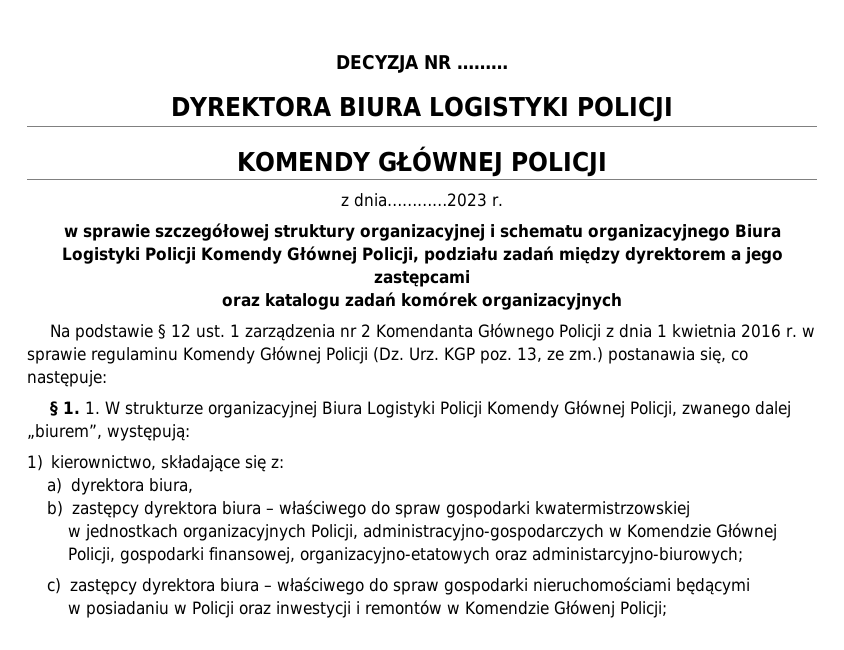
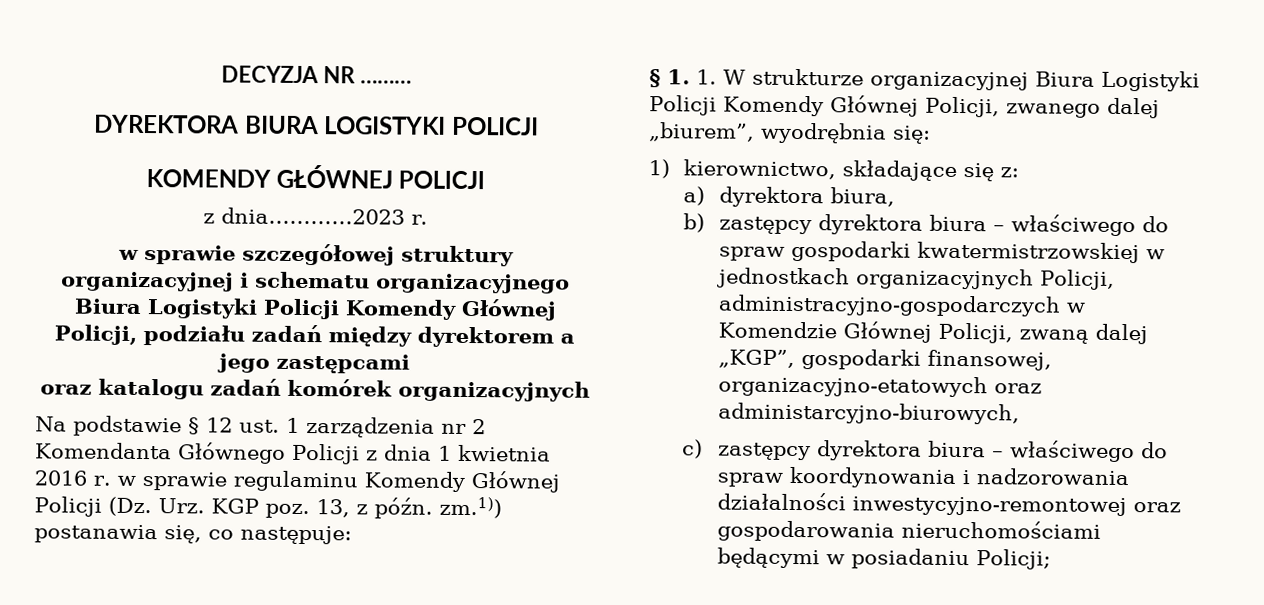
- Na podstawie § 12 ust. 1 zarządzenia nr 2 Komendanta Głównego Policji z dnia 1 kwietnia 2016 r. w sprawie regulaminu Komendy Głównej Policji (Dz. Urz. KGP poz. 13, ze zm.) postanawia się, co następuje:
+ Na podstawie § 12 ust. 1 zarządzenia nr 2 Komendanta Głównego Policji z dnia 1 kwietnia 2016 r. w sprawie regulaminu Komendy Głównej Policji (Dz. Urz. KGP poz. 13, z późn. zm.1)) postanawia się, co następuje:
- § 1. 1. W strukturze organizacyjnej Biura Logistyki Policji Komendy Głównej Policji, zwanego dalej „biurem”, występują:
+ § 1. 1. W strukturze organizacyjnej Biura Logistyki Policji Komendy Głównej Policji, zwanego dalej „biurem”, wyodrębnia się:
- b) zastępcy dyrektora biura – właściwego do spraw gospodarki kwatermistrzowskiej
- w jednostkach organizacyjnych Policji, administracyjno-gospodarczych w Komendzie Głównej Policji, gospodarki finansowej, organizacyjno-etatowych oraz administarcyjno-biurowych;
+ b) zastępcy dyrektora biura – właściwego do spraw gospodarki kwatermistrzowskiej w jednostkach organizacyjnych Policji, administracyjno-gospodarczych w Komendzie Głównej Policji, zwaną dalej „KGP”, gospodarki finansowej, organizacyjno-etatowych oraz administarcyjno-biurowych,
- c) zastępcy dyrektora biura – właściwego do spraw gospodarki nieruchomościami będącymi
- w posiadaniu w Policji oraz inwestycji i remontów w Komendzie Główenj Policji;
+ c) zastępcy dyrektora biura – właściwego do spraw koordynowania i nadzorowania działalności inwestycyjno-remontowej oraz gospodarowania nieruchomościami będącymi w posiadaniu Policji;

